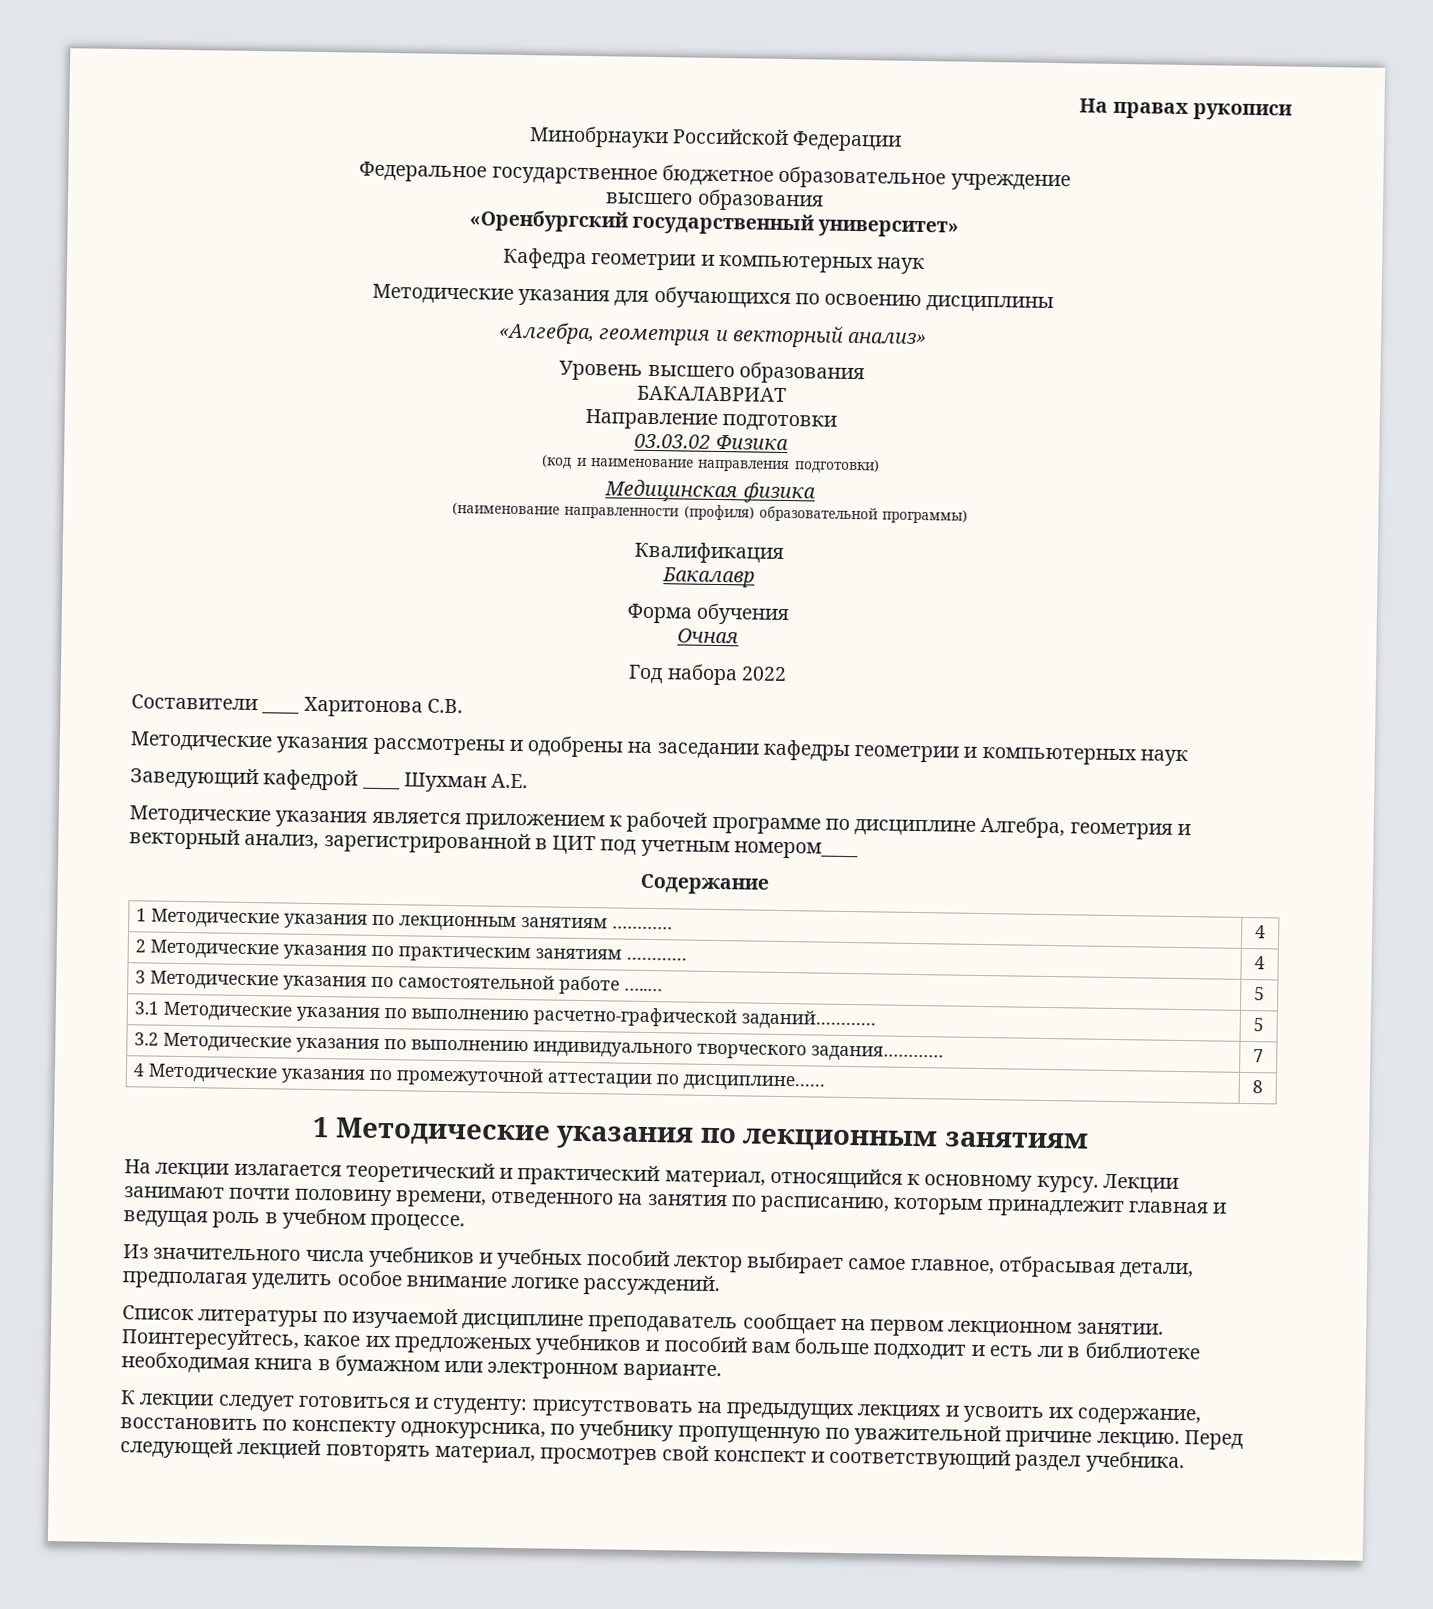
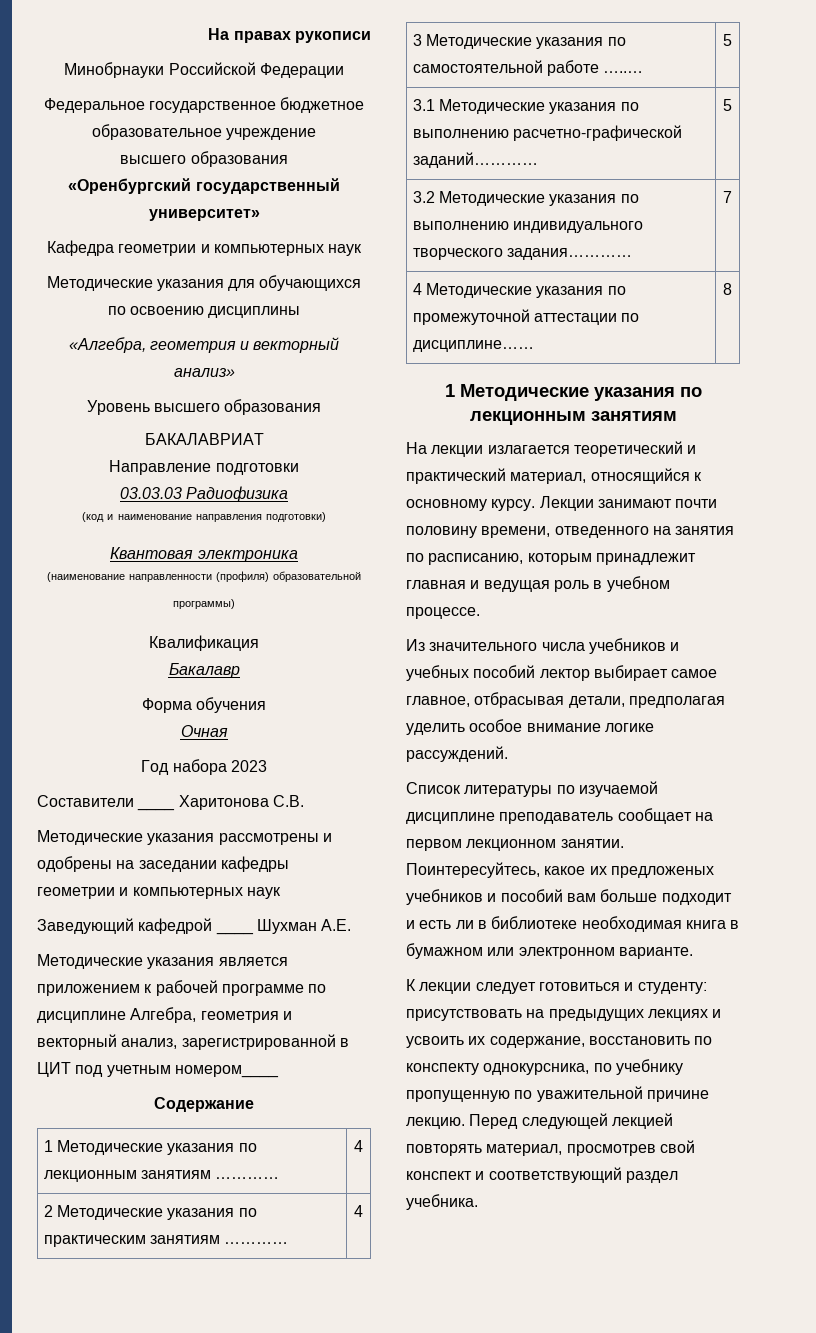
- 03.03.02 Физика
+ 03.03.03 Радиофизика
- Медицинская физика
+ Квантовая электроника
- Год набора 2022
+ Год набора 2023

